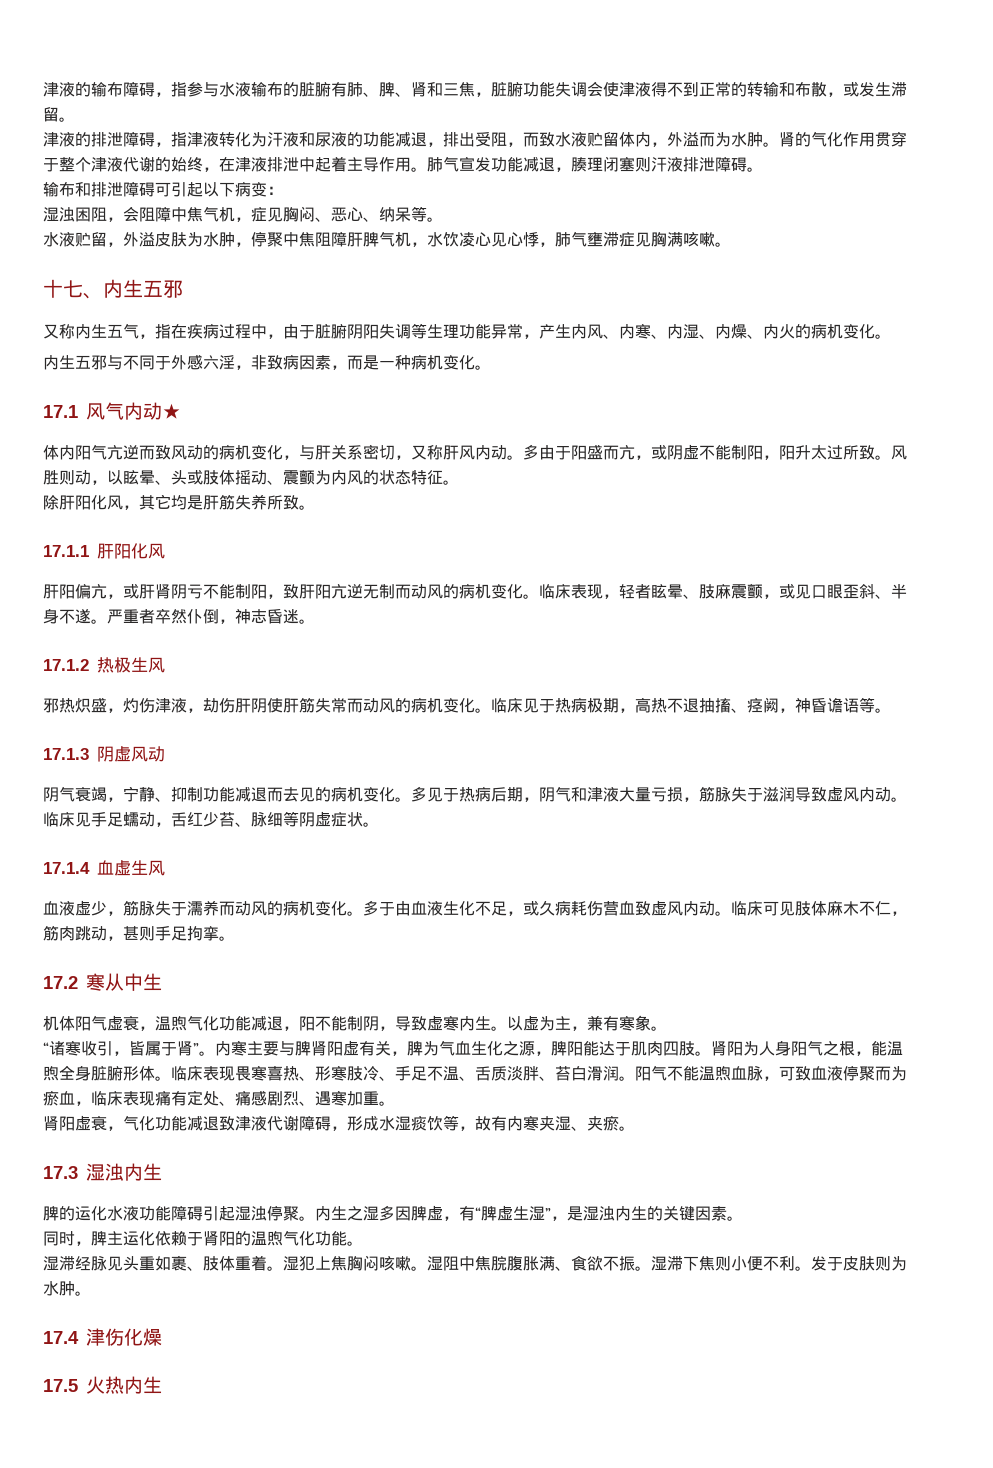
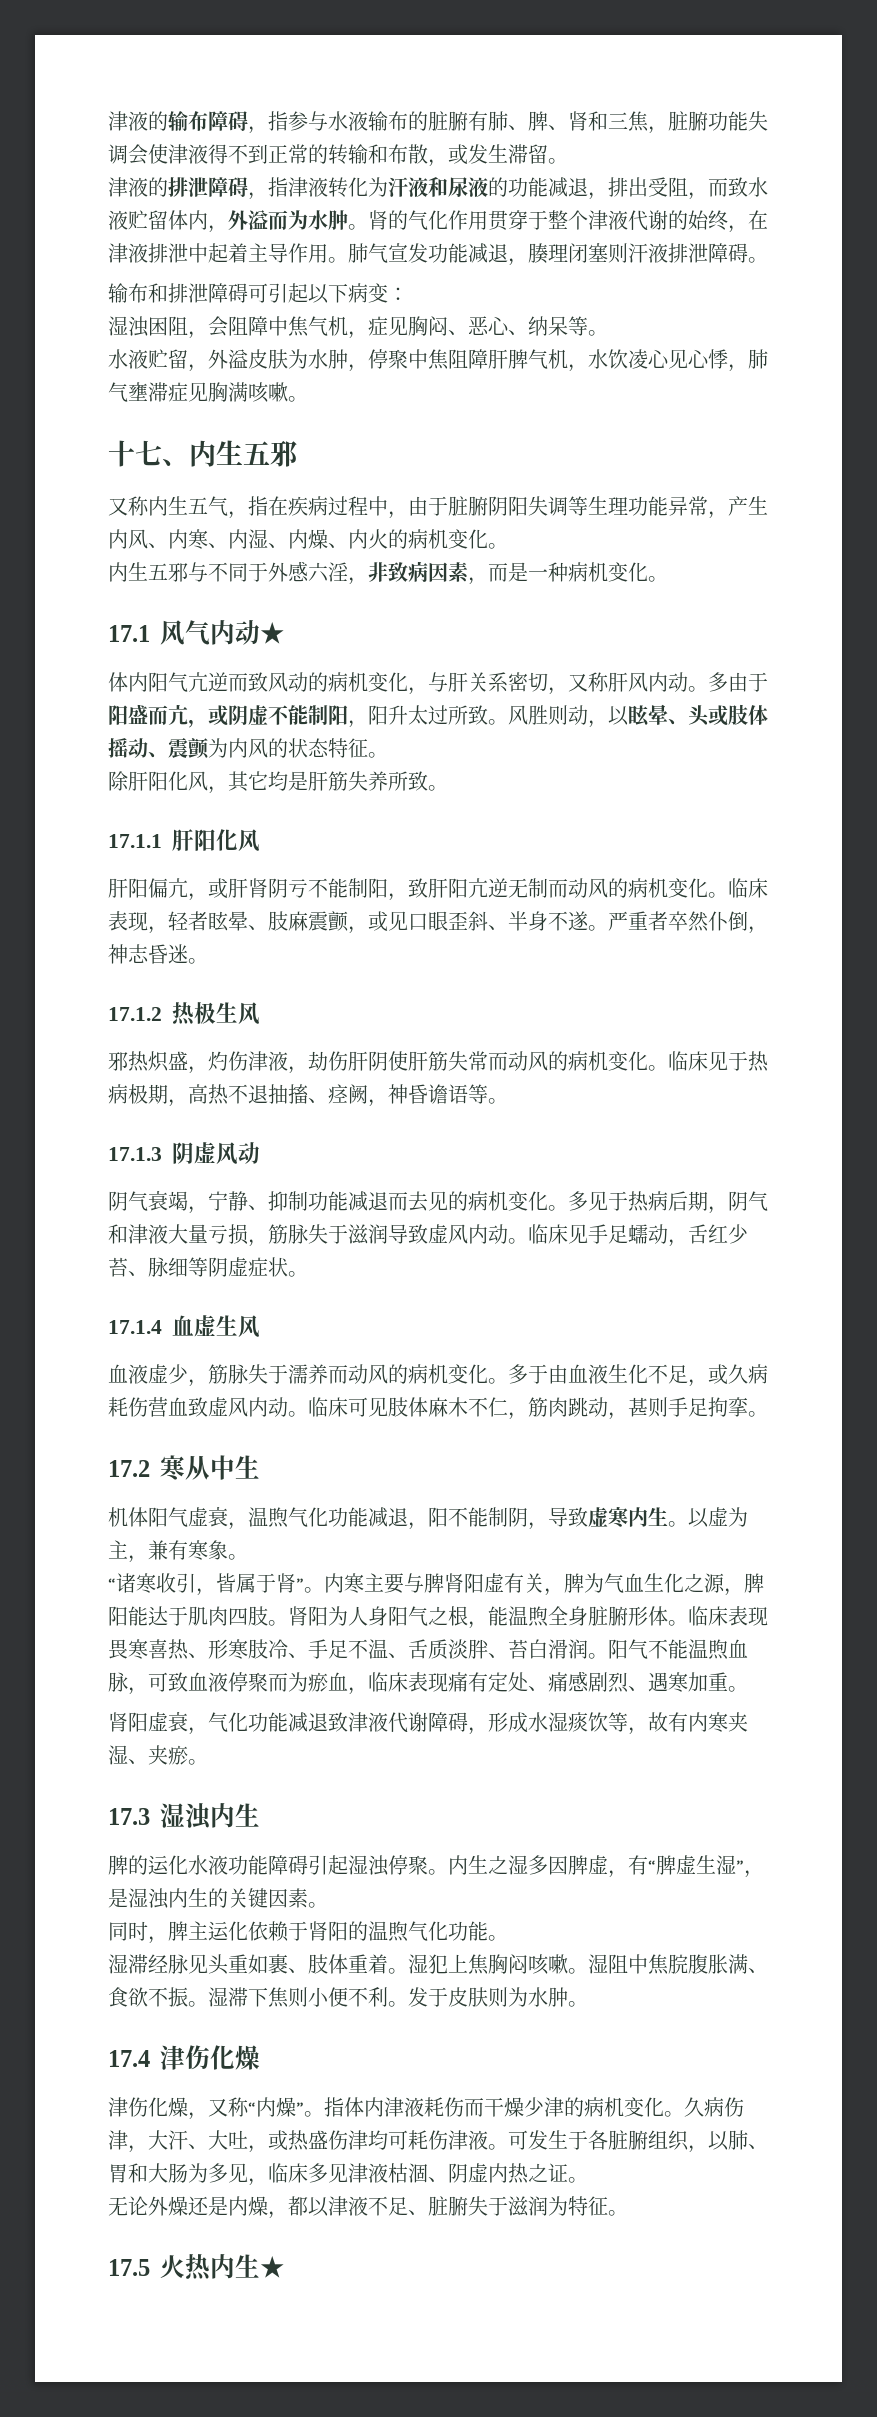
+ 津伤化燥，又称“内燥”。指体内津液耗伤而干燥少津的病机变化。久病伤津，大汗、大吐，或热盛伤津均可耗伤津液。可发生于各脏腑组织，以肺、胃和大肠为多见，临床多见津液枯涸、阴虚内热之证。
+ 无论外燥还是内燥，都以津液不足、脏腑失于滋润为特征。
- 17.5火热内生
+ 17.5火热内生★

